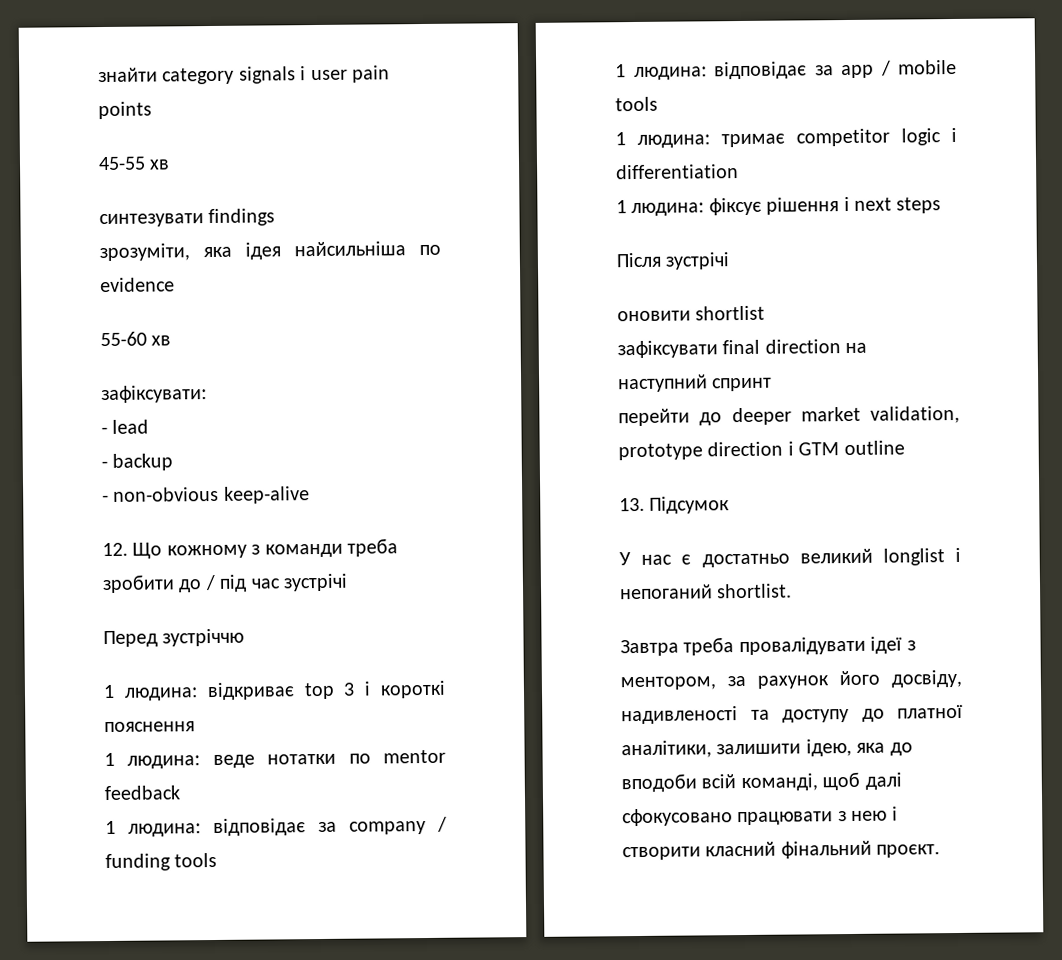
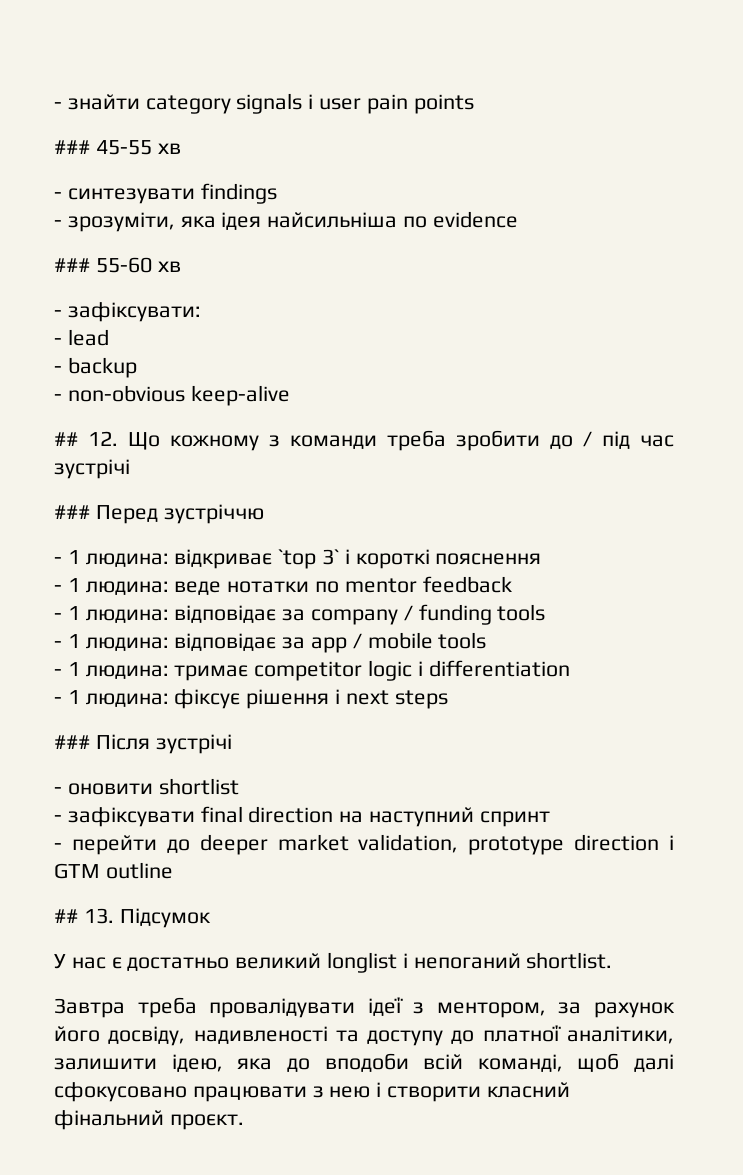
- знайти category signals і user pain points
+ - знайти category signals і user pain points
- 45-55 хв
+ ### 45-55 хв
- синтезувати findings
+ - синтезувати findings
- зрозуміти, яка ідея найсильніша по evidence
+ - зрозуміти, яка ідея найсильніша по evidence
- 55-60 хв
+ ### 55-60 хв
- зафіксувати:
+ - зафіксувати:
- 12. Що кожному з команди треба зробити до / під час зустрічі
+ ## 12. Що кожному з команди треба зробити до / під час зустрічі
- Перед зустріччю
+ ### Перед зустріччю
- 1 людина: відкриває top 3 і короткі пояснення
+ - 1 людина: відкриває `top 3` і короткі пояснення
- 1 людина: веде нотатки по mentor feedback
+ - 1 людина: веде нотатки по mentor feedback
- 1 людина: відповідає за company / funding tools
+ - 1 людина: відповідає за company / funding tools
- 1 людина: відповідає за app / mobile tools
+ - 1 людина: відповідає за app / mobile tools
- 1 людина: тримає competitor logic і differentiation
+ - 1 людина: тримає competitor logic і differentiation
- 1 людина: фіксує рішення і next steps
+ - 1 людина: фіксує рішення і next steps
- Після зустрічі
+ ### Після зустрічі
- оновити shortlist
+ - оновити shortlist
- зафіксувати final direction на наступний спринт
+ - зафіксувати final direction на наступний спринт
- перейти до deeper market validation, prototype direction і GTM outline
+ - перейти до deeper market validation, prototype direction і GTM outline
- 13. Підсумок
+ ## 13. Підсумок

